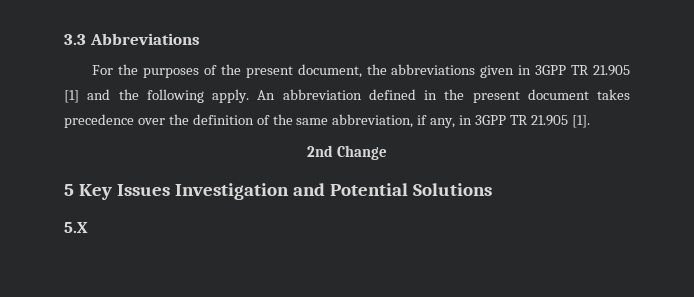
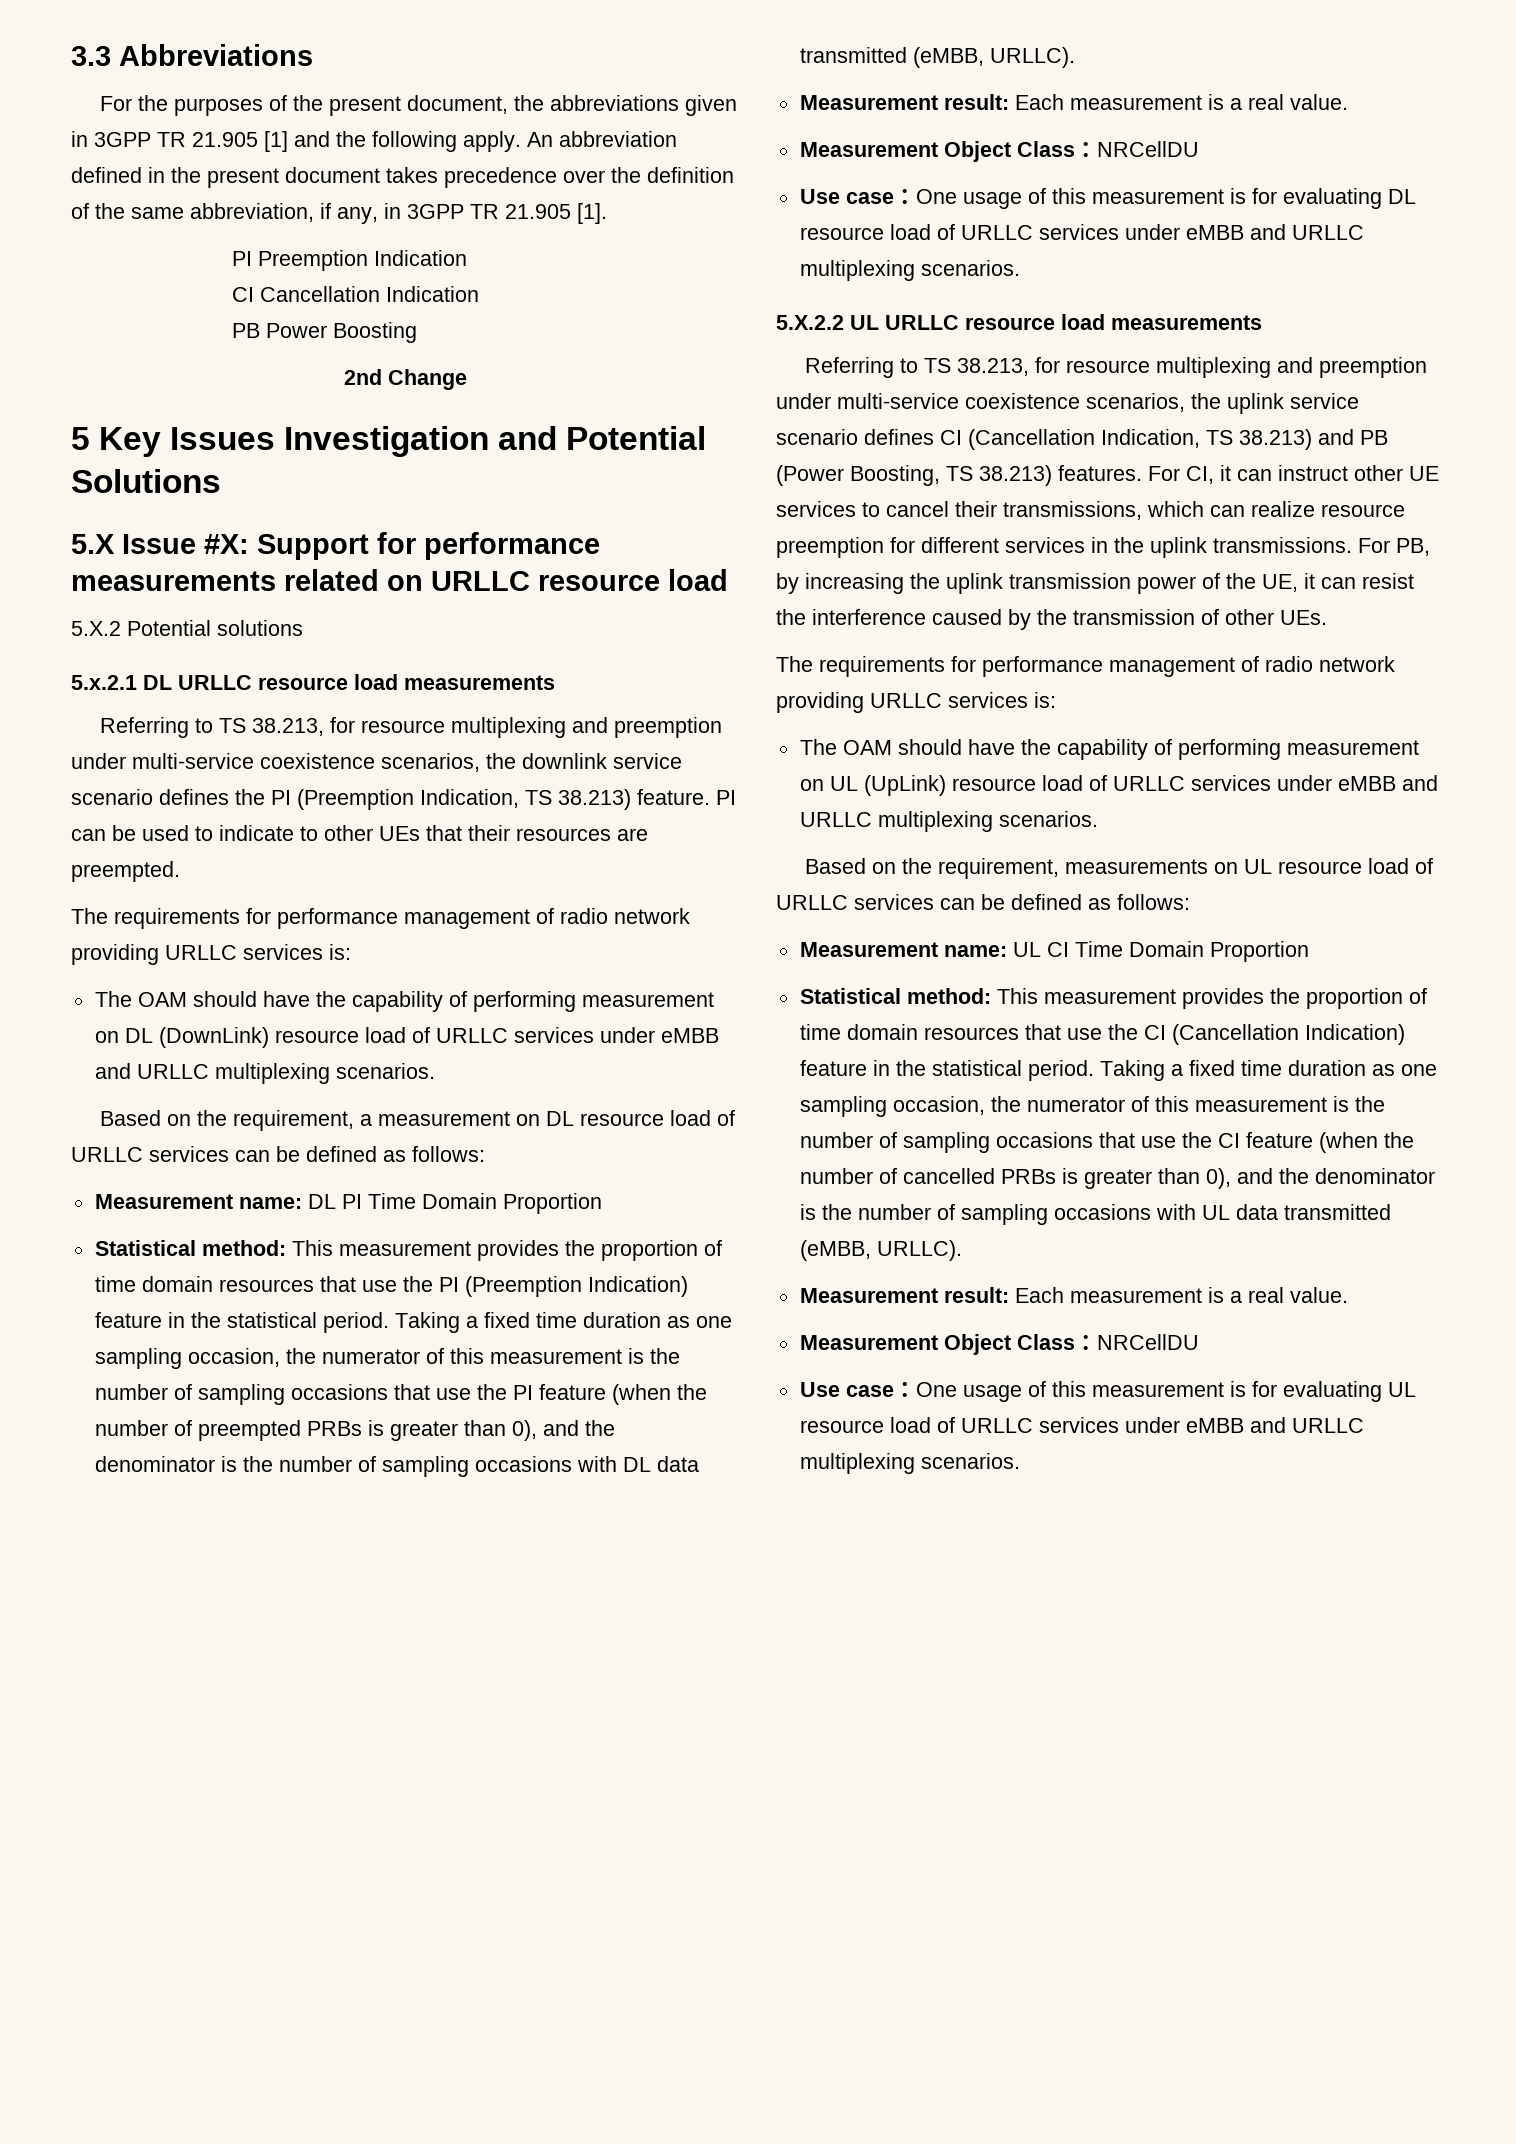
+ PI Preemption Indication
+ CI Cancellation Indication
+ PB Power Boosting
- 5.X
+ 5.X Issue #X: Support for performance measurements related on URLLC resource load
+ 5.X.2 Potential solutions
+ 5.x.2.1 DL URLLC resource load measurements
+ Referring to TS 38.213, for resource multiplexing and preemption under multi-service coexistence scenarios, the downlink service scenario defines the PI (Preemption Indication, TS 38.213) feature. PI can be used to indicate to other UEs that their resources are preempted.
+ The requirements for performance management of radio network providing URLLC services is:
+ The OAM should have the capability of performing measurement on DL (DownLink) resource load of URLLC services under eMBB and URLLC multiplexing scenarios.
+ Based on the requirement, a measurement on DL resource load of URLLC services can be defined as follows:
+ Measurement name: DL PI Time Domain Proportion
+ Statistical method: This measurement provides the proportion of time domain resources that use the PI (Preemption Indication) feature in the statistical period. Taking a fixed time duration as one sampling occasion, the numerator of this measurement is the number of sampling occasions that use the PI feature (when the number of preempted PRBs is greater than 0), and the denominator is the number of sampling occasions with DL data transmitted (eMBB, URLLC).
+ Measurement result: Each measurement is a real value.
+ Measurement Object Class：NRCellDU
+ Use case：One usage of this measurement is for evaluating DL resource load of URLLC services under eMBB and URLLC multiplexing scenarios.
+ 5.X.2.2 UL URLLC resource load measurements
+ Referring to TS 38.213, for resource multiplexing and preemption under multi-service coexistence scenarios, the uplink service scenario defines CI (Cancellation Indication, TS 38.213) and PB (Power Boosting, TS 38.213) features. For CI, it can instruct other UE services to cancel their transmissions, which can realize resource preemption for different services in the uplink transmissions. For PB, by increasing the uplink transmission power of the UE, it can resist the interference caused by the transmission of other UEs.
+ The requirements for performance management of radio network providing URLLC services is:
+ The OAM should have the capability of performing measurement on UL (UpLink) resource load of URLLC services under eMBB and URLLC multiplexing scenarios.
+ Based on the requirement, measurements on UL resource load of URLLC services can be defined as follows:
+ Measurement name: UL CI Time Domain Proportion
+ Statistical method: This measurement provides the proportion of time domain resources that use the CI (Cancellation Indication) feature in the statistical period. Taking a fixed time duration as one sampling occasion, the numerator of this measurement is the number of sampling occasions that use the CI feature (when the number of cancelled PRBs is greater than 0), and the denominator is the number of sampling occasions with UL data transmitted (eMBB, URLLC).
+ Measurement result: Each measurement is a real value.
+ Measurement Object Class：NRCellDU
+ Use case：One usage of this measurement is for evaluating UL resource load of URLLC services under eMBB and URLLC multiplexing scenarios.

